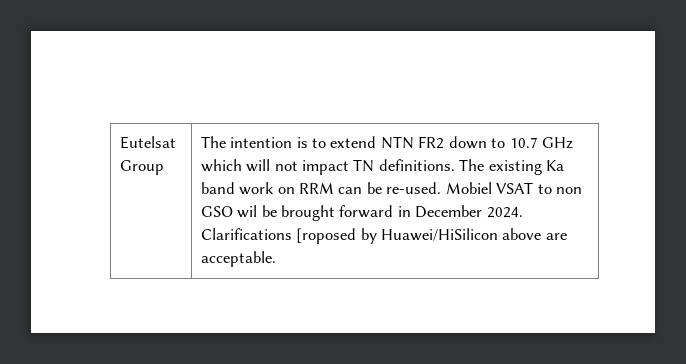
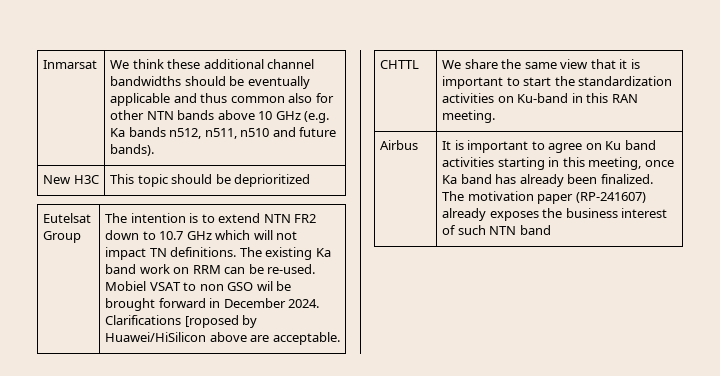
+ Inmarsat | We think these additional channel bandwidths should be eventually applicable and thus common also for other NTN bands above 10 GHz (e.g. Ka bands n512, n511, n510 and future bands).
+ New H3C | This topic should be deprioritized
+ CHTTL | We share the same view that it is important to start the standardization activities on Ku-band in this RAN meeting.
+ Airbus | It is important to agree on Ku band activities starting in this meeting, once Ka band has already been finalized. The motivation paper (RP-241607) already exposes the business interest of such NTN band

